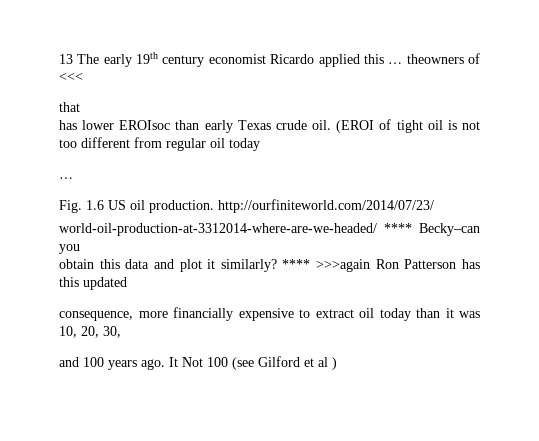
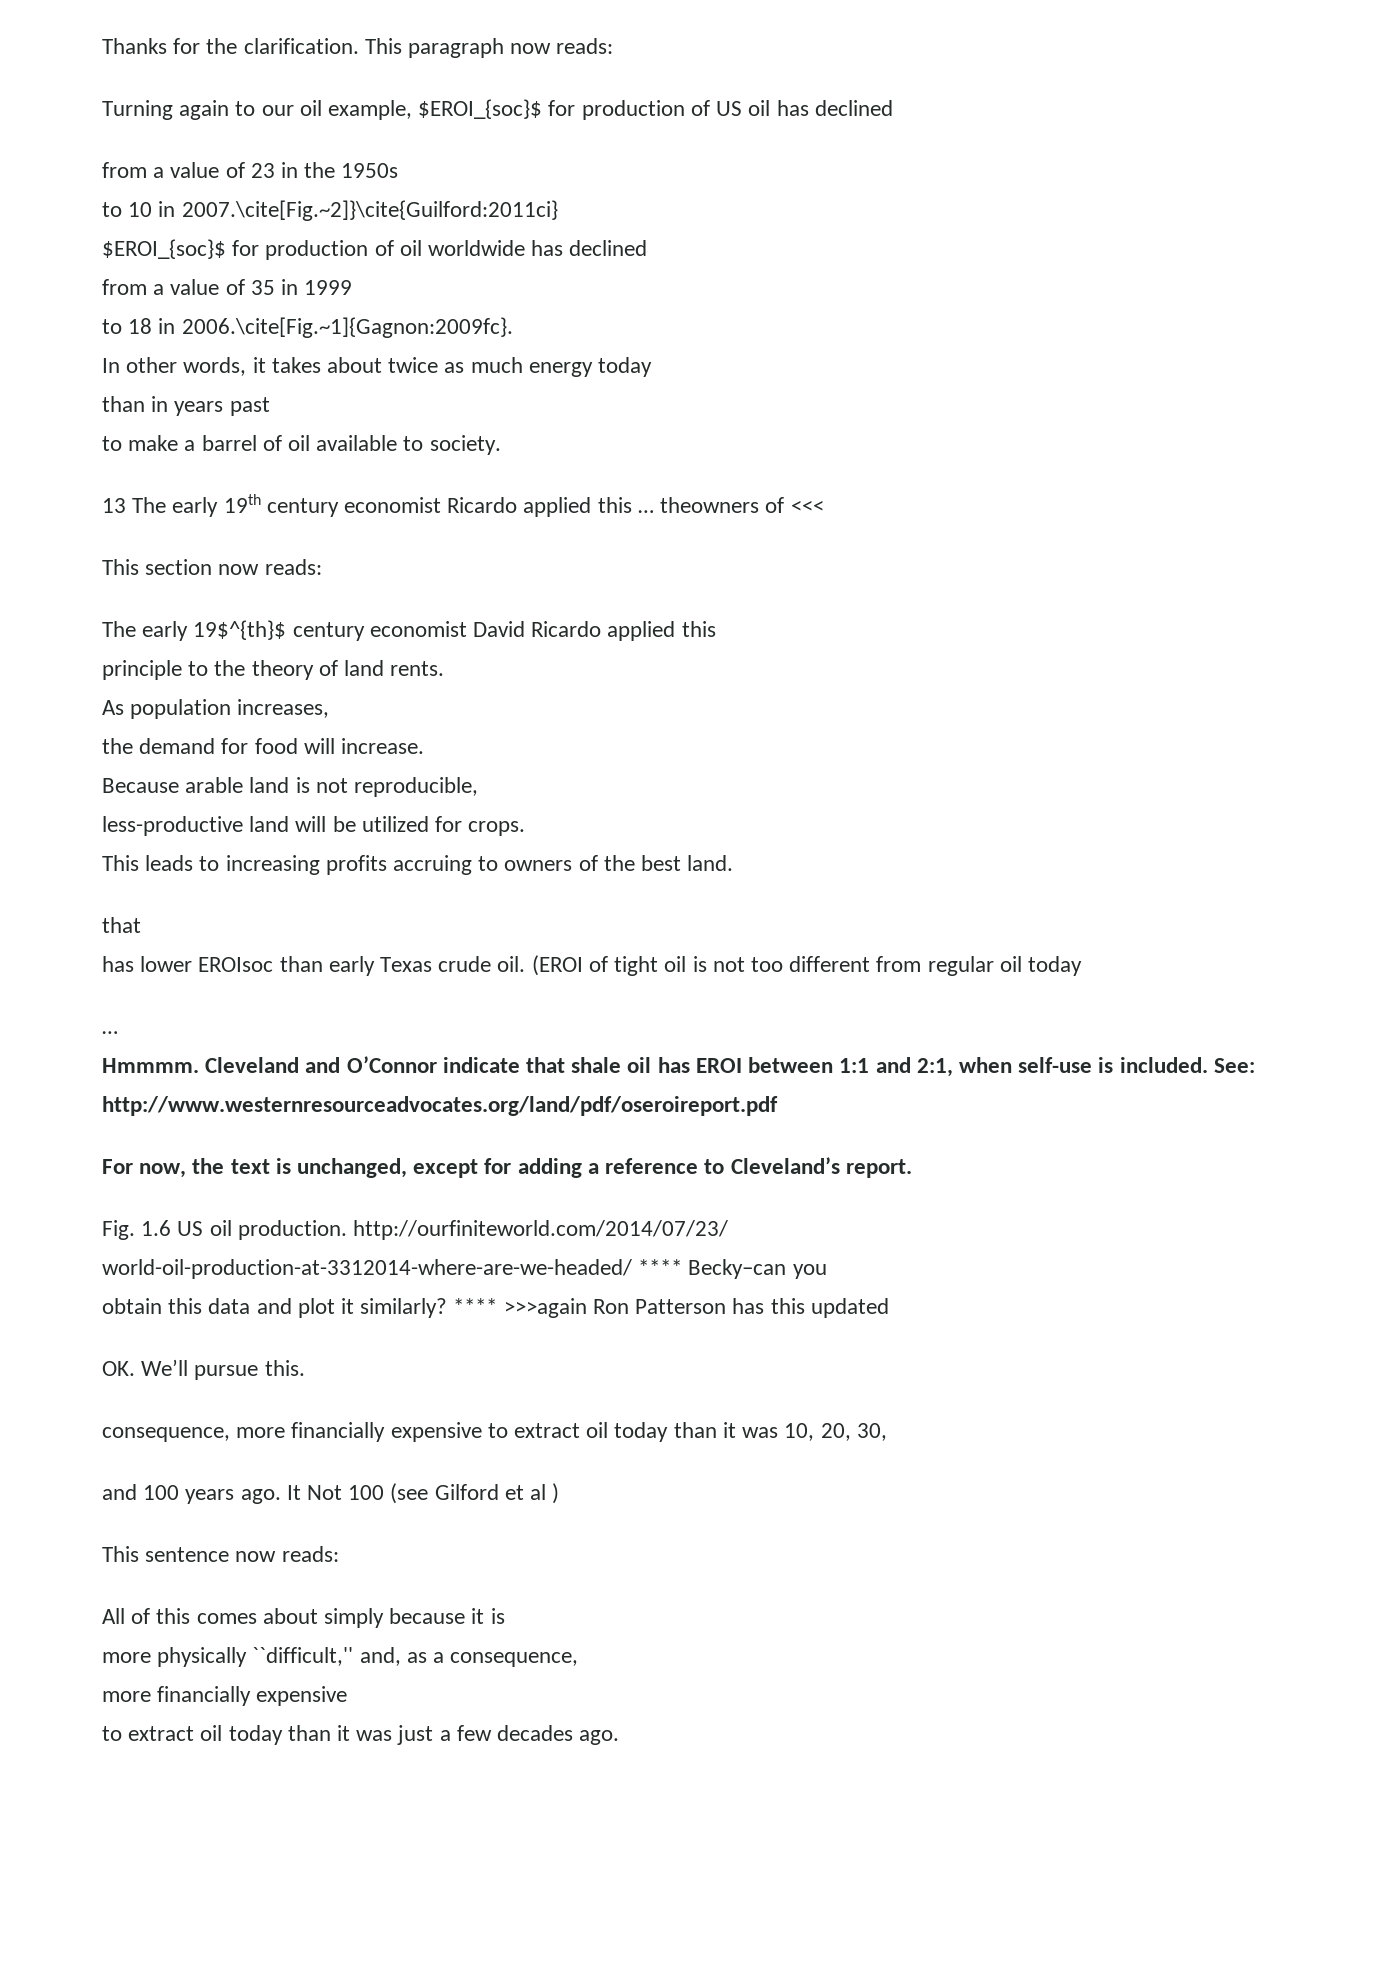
+ Thanks for the clarification. This paragraph now reads:
+ Turning again to our oil example, $EROI_{soc}$ for production of US oil has declined
+ from a value of 23 in the 1950s
+ to 10 in 2007.\cite[Fig.~2]}\cite{Guilford:2011ci}
+ $EROI_{soc}$ for production of oil worldwide has declined
+ from a value of 35 in 1999
+ to 18 in 2006.\cite[Fig.~1]{Gagnon:2009fc}.
+ In other words, it takes about twice as much energy today
+ than in years past
+ to make a barrel of oil available to society.
+ This section now reads:
+ The early 19$^{th}$ century economist David Ricardo applied this
+ principle to the theory of land rents.
+ As population increases,
+ the demand for food will increase.
+ Because arable land is not reproducible,
+ less-productive land will be utilized for crops.
+ This leads to increasing profits accruing to owners of the best land.
+ Hmmmm. Cleveland and O’Connor indicate that shale oil has EROI between 1:1 and 2:1, when self-use is included. See: http://www.westernresourceadvocates.org/land/pdf/oseroireport.pdf
+ For now, the text is unchanged, except for adding a reference to Cleveland’s report.
+ OK. We’ll pursue this.
+ This sentence now reads:
+ All of this comes about simply because it is
+ more physically ``difficult,'' and, as a consequence,
+ more financially expensive
+ to extract oil today than it was just a few decades ago.

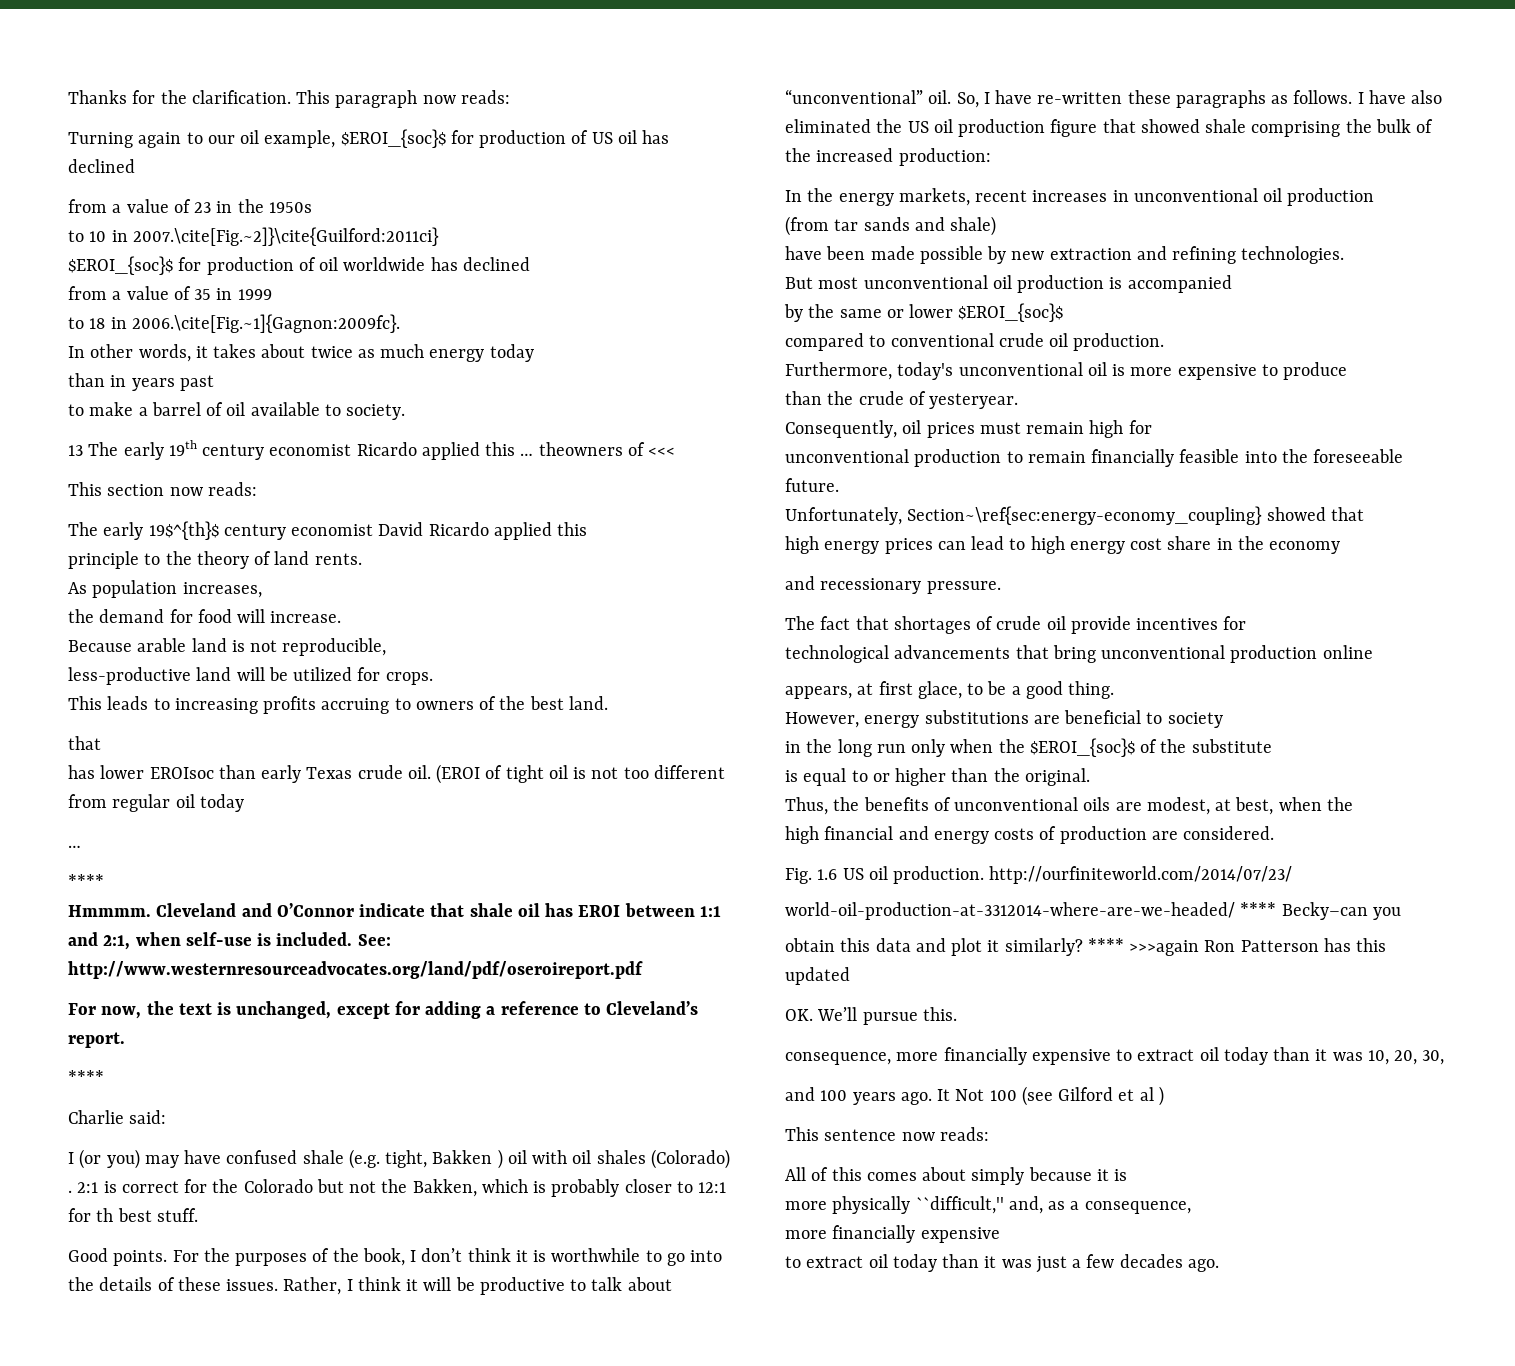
  (EROI of tight oil is not too different from regular oil today
  …
+ ****
  For now, the text is unchanged, except for adding a reference to Cleveland’s report.
+ ****
+ Charlie said:
+ I (or you) may have confused shale (e.g. tight, Bakken ) oil with oil shales (Colorado) . 2:1 is correct for the Colorado but not the Bakken, which is probably closer to 12:1 for th best stuff.
+ Good points. For the purposes of the book, I don’t think it is worthwhile to go into the details of these issues. Rather, I think it will be productive to talk about “unconventional” oil. So, I have re-written these paragraphs as follows. I have also eliminated the US oil production figure that showed shale comprising the bulk of the increased production:
+ In the energy markets, recent increases in unconventional oil production
+ (from tar sands and shale)
+ have been made possible by new extraction and refining technologies.
+ But most unconventional oil production is accompanied
+ by the same or lower $EROI_{soc}$
+ compared to conventional crude oil production.
+ Furthermore, today's unconventional oil is more expensive to produce
+ than the crude of yesteryear.
+ Consequently, oil prices must remain high for
+ unconventional production to remain financially feasible into the foreseeable future.
+ Unfortunately, Section~\ref{sec:energy-economy_coupling} showed that
+ high energy prices can lead to high energy cost share in the economy
+ and recessionary pressure.
+ The fact that shortages of crude oil provide incentives for
+ technological advancements that bring unconventional production online
+ appears, at first glace, to be a good thing.
+ However, energy substitutions are beneficial to society
+ in the long run only when the $EROI_{soc}$ of the substitute
+ is equal to or higher than the original.
+ Thus, the benefits of unconventional oils are modest, at best, when the
+ high financial and energy costs of production are considered.

